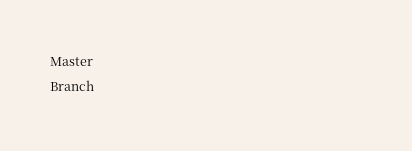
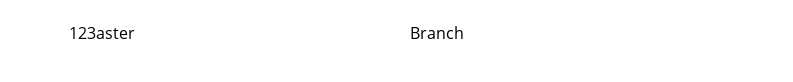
- Master
+ 123aster

